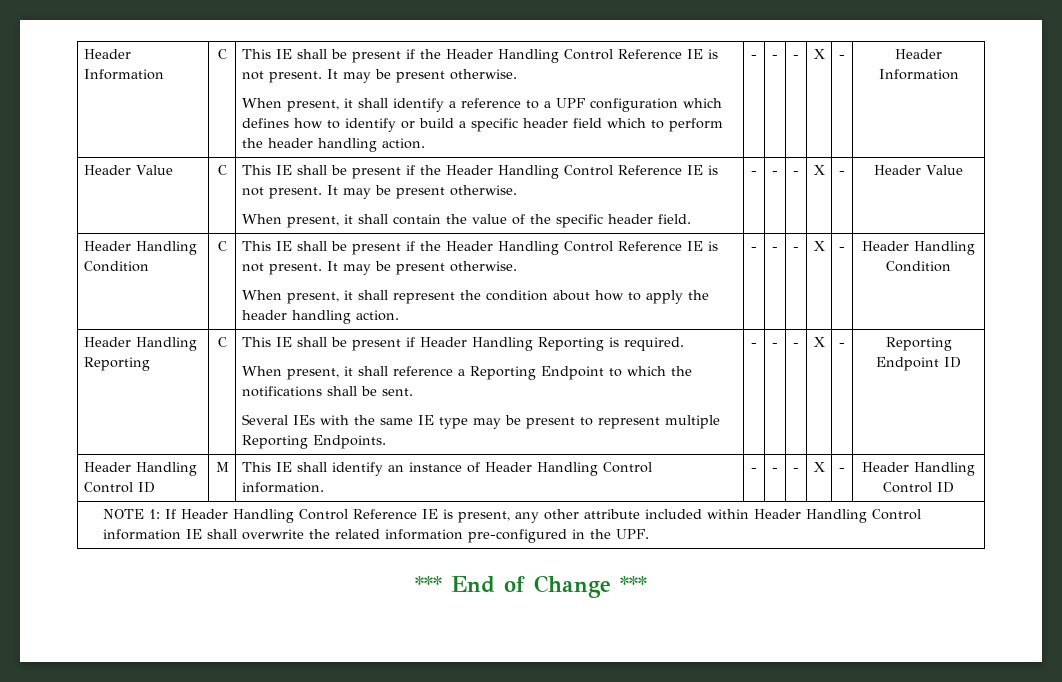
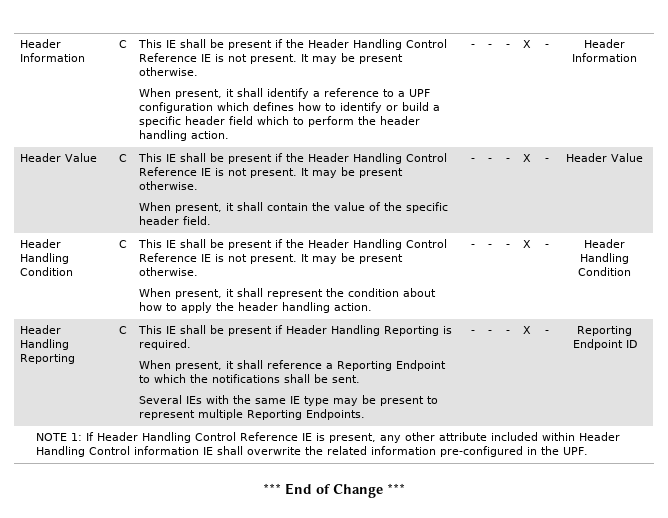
- Header Handling Control ID | M | This IE shall identify an instance of Header Handling Control information. | - | - | - | X | - | Header Handling Control ID

